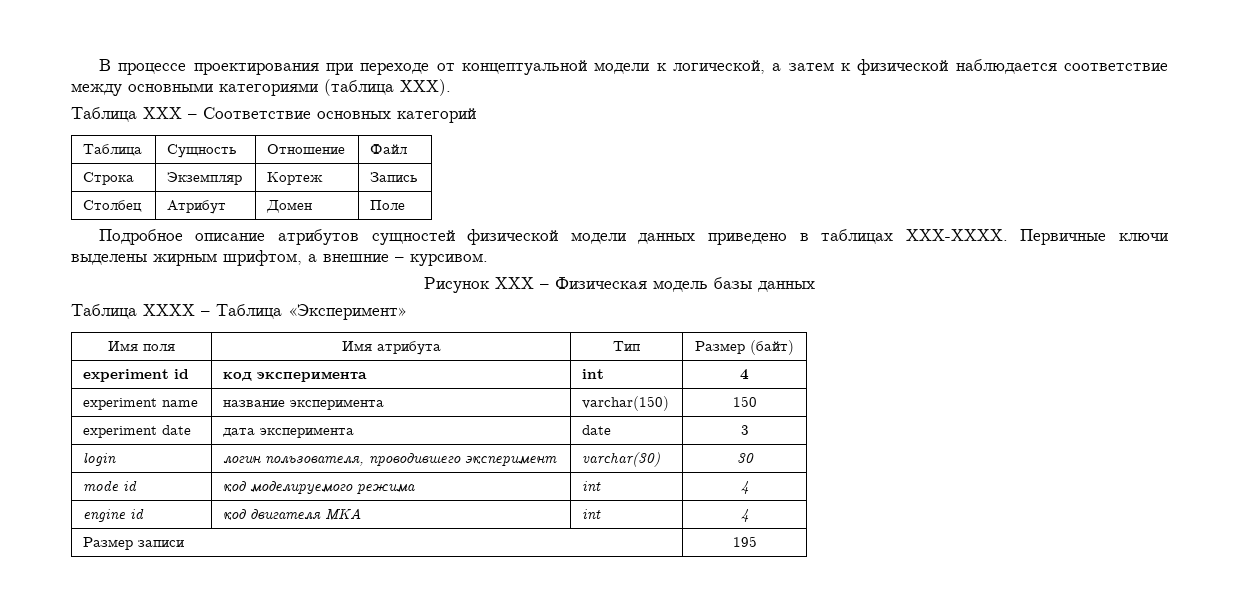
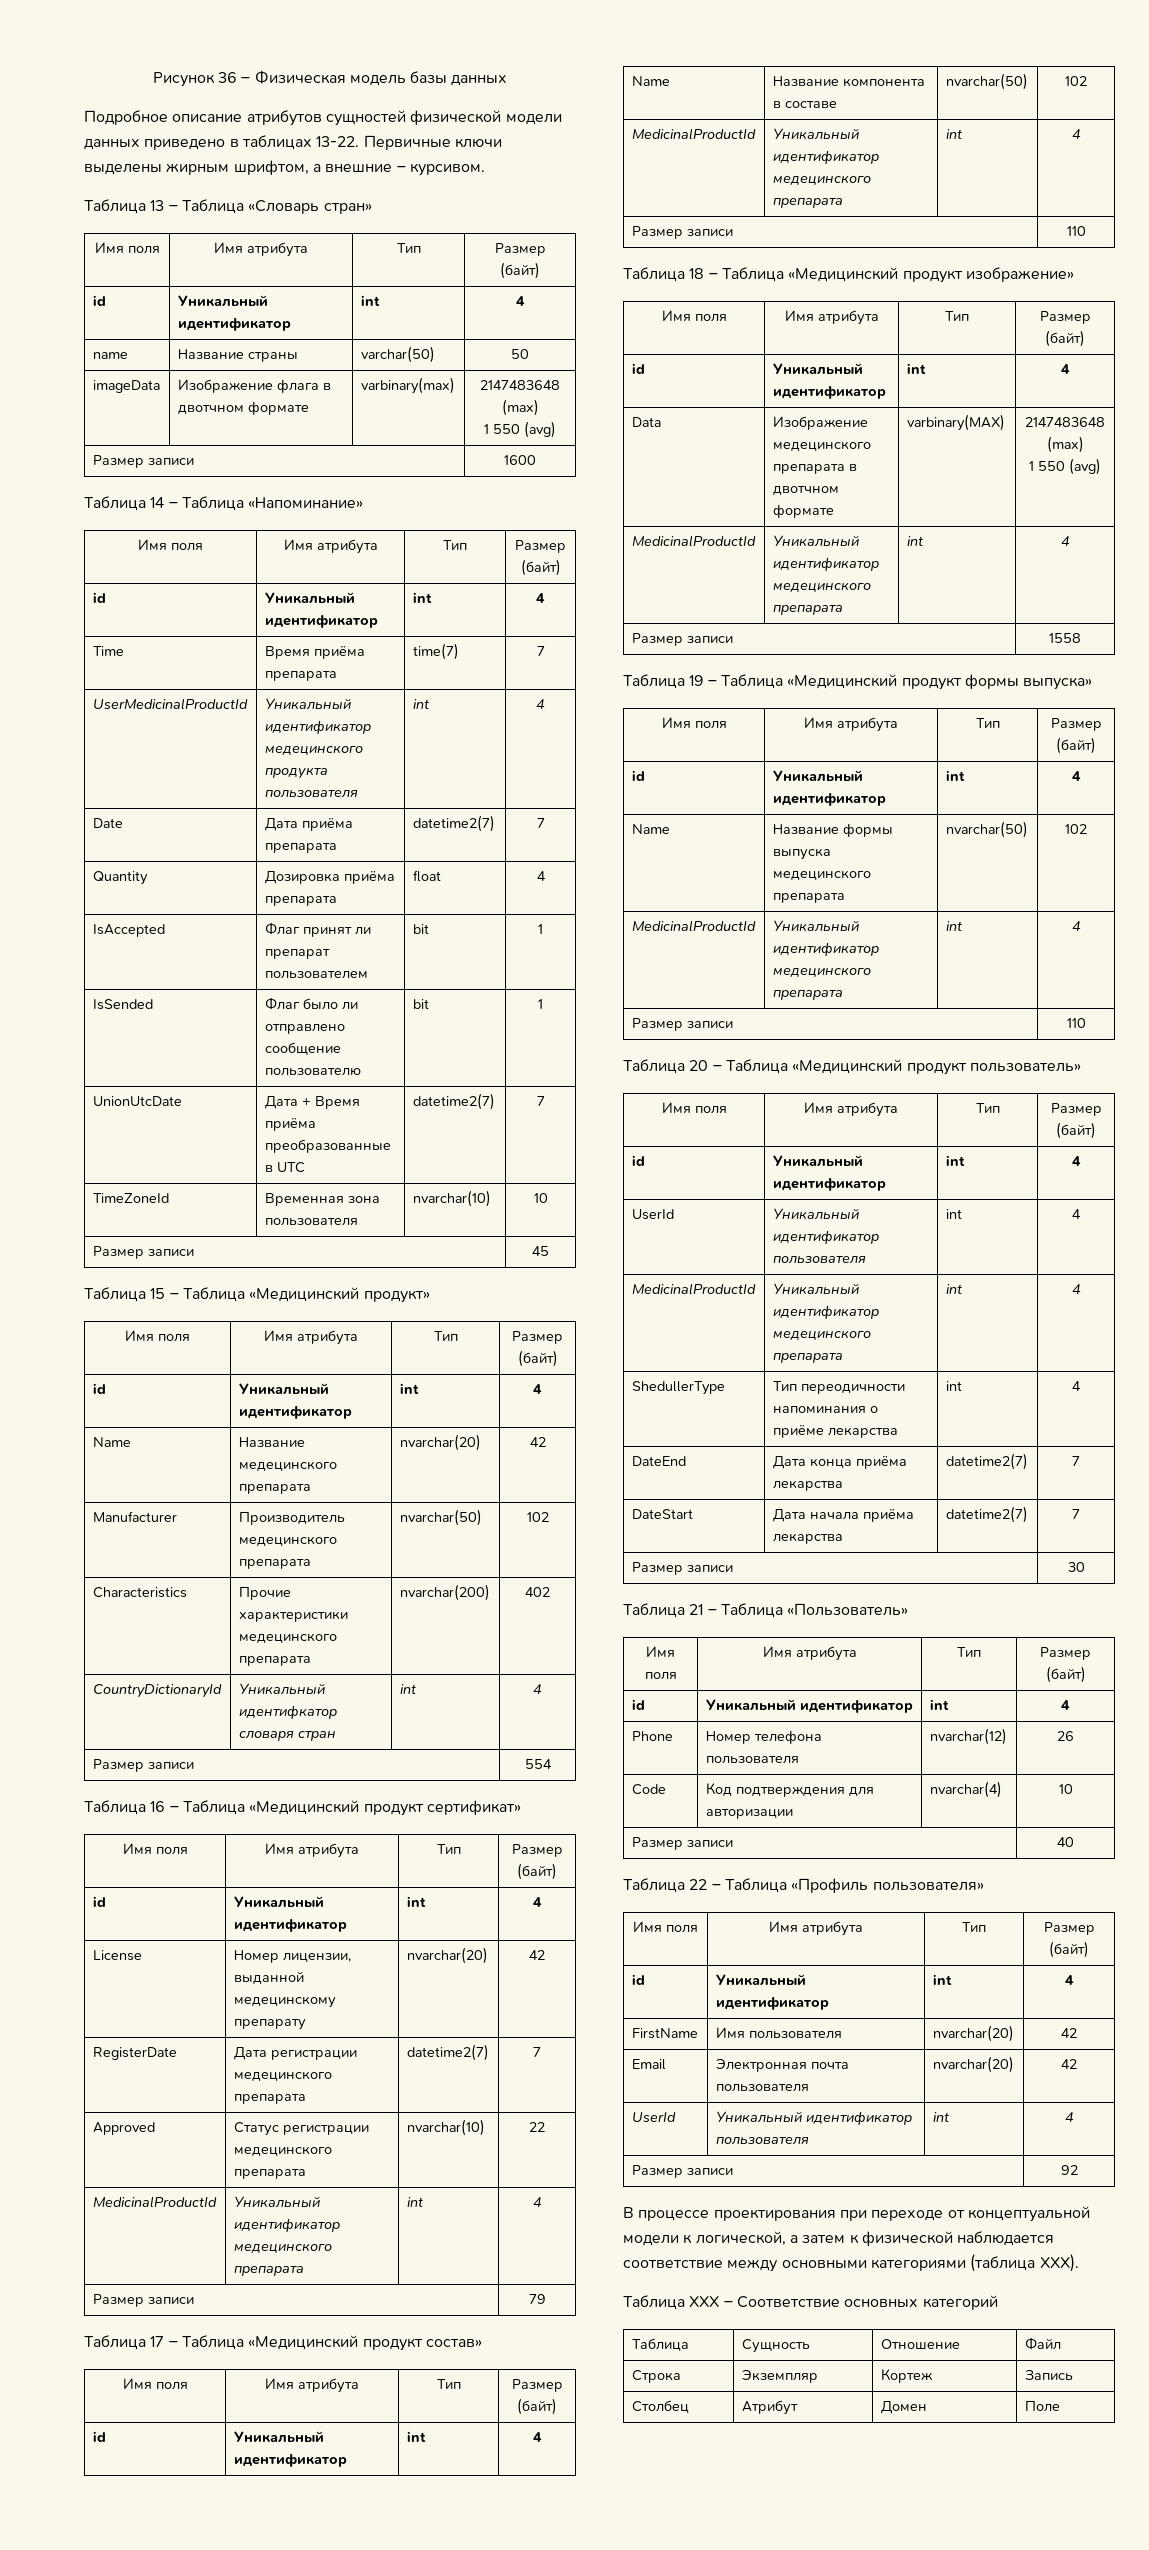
+ Рисунок 36 – Физическая модель базы данных
+ Подробное описание атрибутов сущностей физической модели данных приведено в таблицах 13-22. Первичные ключи выделены жирным шрифтом, а внешние – курсивом.
+ Таблица 13 – Таблица «Словарь стран»
+ Имя поля | Имя атрибута | Тип | Размер (байт)
+ id | Уникальный идентификатор | int | 4
+ name | Название страны | varchar(50) | 50
+ imageData | Изображение флага в двотчном формате | varbinary(max) | 2147483648 (max)
+ 1 550 (avg)
+ Размер записи | 1600
+ Таблица 14 – Таблица «Напоминание»
+ Имя поля | Имя атрибута | Тип | Размер (байт)
+ id | Уникальный идентификатор | int | 4
+ Time | Время приёма препарата | time(7) | 7
+ UserMedicinalProductId | Уникальный идентификатор медецинского продукта пользователя | int | 4
+ Date | Дата приёма препарата | datetime2(7) | 7
+ Quantity | Дозировка приёма препарата | float | 4
+ IsAccepted | Флаг принят ли препарат пользователем | bit | 1
+ IsSended | Флаг было ли отправлено сообщение пользователю | bit | 1
+ UnionUtcDate | Дата + Время приёма преобразованные в UTC | datetime2(7) | 7
+ TimeZoneId | Временная зона пользователя | nvarchar(10) | 10
+ Размер записи | 45
+ Таблица 15 – Таблица «Медицинский продукт»
+ Имя поля | Имя атрибута | Тип | Размер (байт)
+ id | Уникальный идентификатор | int | 4
+ Name | Название медецинского препарата | nvarchar(20) | 42
+ Manufacturer | Производитель медецинского препарата | nvarchar(50) | 102
+ Characteristics | Прочие характеристики медецинского препарата | nvarchar(200) | 402
+ CountryDictionaryId | Уникальный идентифкатор словаря стран | int | 4
+ Размер записи | 554
+ Таблица 16 – Таблица «Медицинский продукт сертификат»
+ Имя поля | Имя атрибута | Тип | Размер (байт)
+ id | Уникальный идентификатор | int | 4
+ License | Номер лицензии, выданной медецинскому препарату | nvarchar(20) | 42
+ RegisterDate | Дата регистрации медецинского препарата | datetime2(7) | 7
+ Approved | Статус регистрации медецинского препарата | nvarchar(10) | 22
+ MedicinalProductId | Уникальный идентификатор медецинского препарата | int | 4
+ Размер записи | 79
+ Таблица 17 – Таблица «Медицинский продукт состав»
+ Имя поля | Имя атрибута | Тип | Размер (байт)
+ id | Уникальный идентификатор | int | 4
+ Name | Название компонента в составе | nvarchar(50) | 102
+ MedicinalProductId | Уникальный идентификатор медецинского препарата | int | 4
+ Размер записи | 110
+ Таблица 18 – Таблица «Медицинский продукт изображение»
+ Имя поля | Имя атрибута | Тип | Размер (байт)
+ id | Уникальный идентификатор | int | 4
+ Data | Изображение медецинского препарата в двотчном формате | varbinary(MAX) | 2147483648 (max)
+ 1 550 (avg)
+ MedicinalProductId | Уникальный идентификатор медецинского препарата | int | 4
+ Размер записи | 1558
+ Таблица 19 – Таблица «Медицинский продукт формы выпуска»
+ Имя поля | Имя атрибута | Тип | Размер (байт)
+ id | Уникальный идентификатор | int | 4
+ Name | Название формы выпуска медецинского препарата | nvarchar(50) | 102
+ MedicinalProductId | Уникальный идентификатор медецинского препарата | int | 4
+ Размер записи | 110
+ Таблица 20 – Таблица «Медицинский продукт пользователь»
+ Имя поля | Имя атрибута | Тип | Размер (байт)
+ id | Уникальный идентификатор | int | 4
+ UserId | Уникальный идентификатор пользователя | int | 4
+ MedicinalProductId | Уникальный идентификатор медецинского препарата | int | 4
+ ShedullerType | Тип переодичности напоминания о приёме лекарства | int | 4
+ DateEnd | Дата конца приёма лекарства | datetime2(7) | 7
+ DateStart | Дата начала приёма лекарства | datetime2(7) | 7
+ Размер записи | 30
+ Таблица 21 – Таблица «Пользователь»
+ Имя поля | Имя атрибута | Тип | Размер (байт)
+ id | Уникальный идентификатор | int | 4
+ Phone | Номер телефона пользователя | nvarchar(12) | 26
+ Code | Код подтверждения для авторизации | nvarchar(4) | 10
+ Размер записи | 40
+ Таблица 22 – Таблица «Профиль пользователя»
+ Имя поля | Имя атрибута | Тип | Размер (байт)
+ id | Уникальный идентификатор | int | 4
+ FirstName | Имя пользователя | nvarchar(20) | 42
+ Email | Электронная почта пользователя | nvarchar(20) | 42
+ UserId | Уникальный идентификатор пользователя | int | 4
+ Размер записи | 92
- Подробное описание атрибутов сущностей физической модели данных приведено в таблицах ХХХ-ХХХХ. Первичные ключи выделены жирным шрифтом, а внешние – курсивом.
- Рисунок XXX – Физическая модель базы данных
- Таблица ХХХХ – Таблица «Эксперимент»
- Имя поля | Имя атрибута | Тип | Размер (байт)
- experiment id | код эксперимента | int | 4
- experiment name | название эксперимента | varchar(150) | 150
- experiment date | дата эксперимента | date | 3
- login | логин пользователя, проводившего эксперимент | varchar(30) | 30
- mode id | код моделируемого режима | int | 4
- engine id | код двигателя МКА | int | 4
- Размер записи | 195

